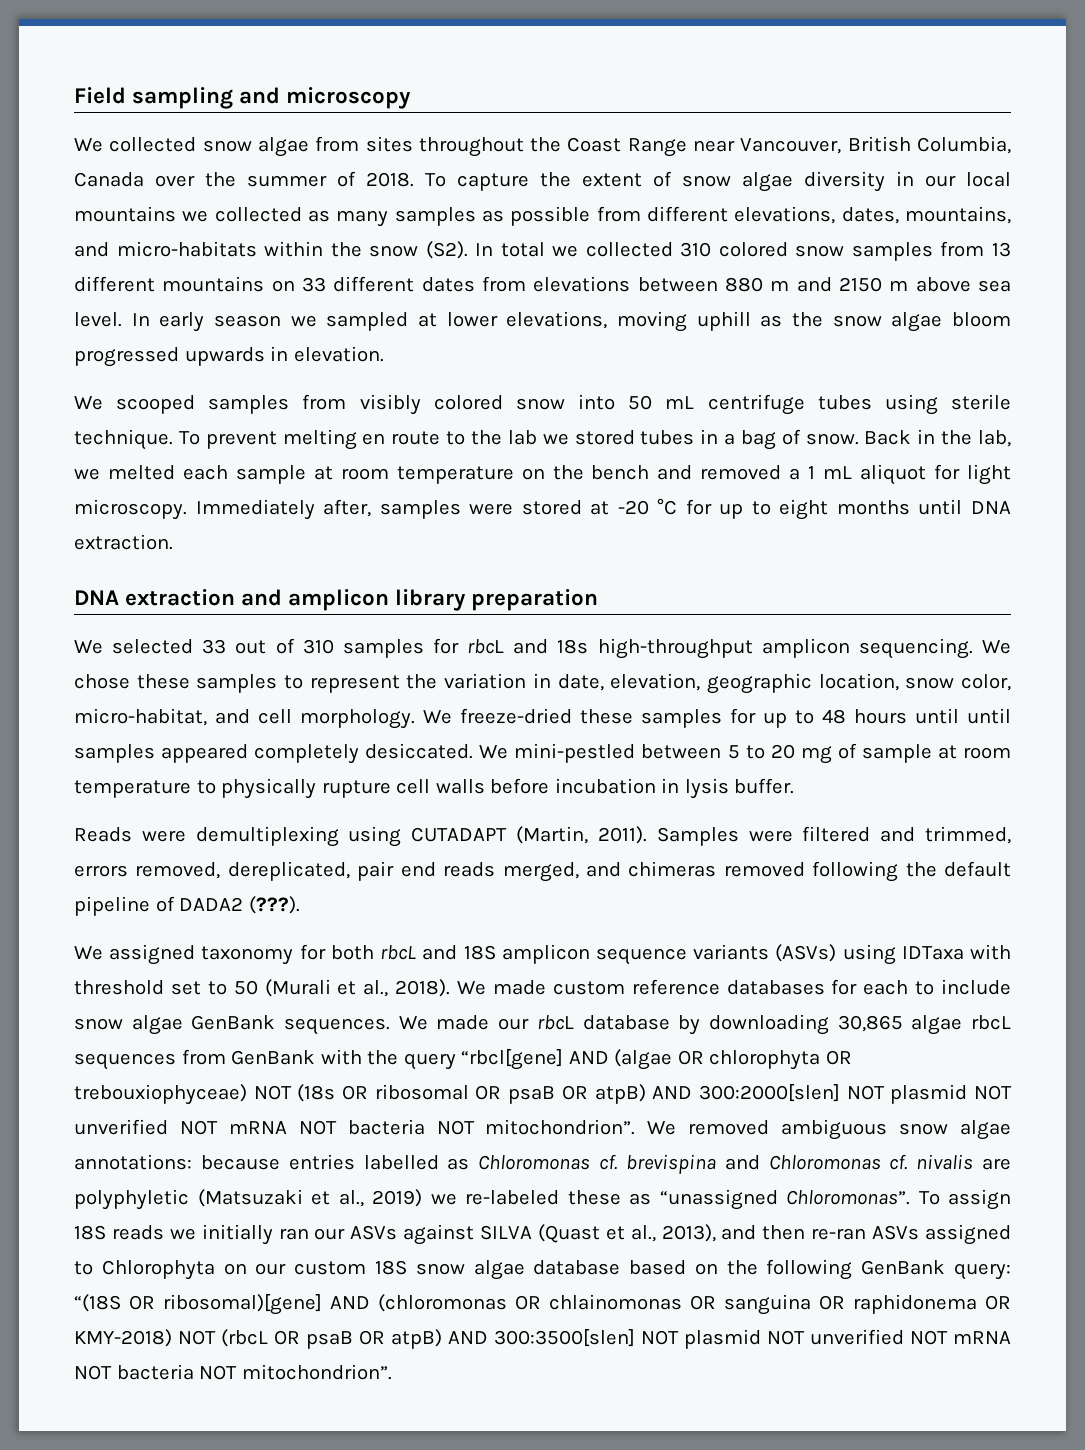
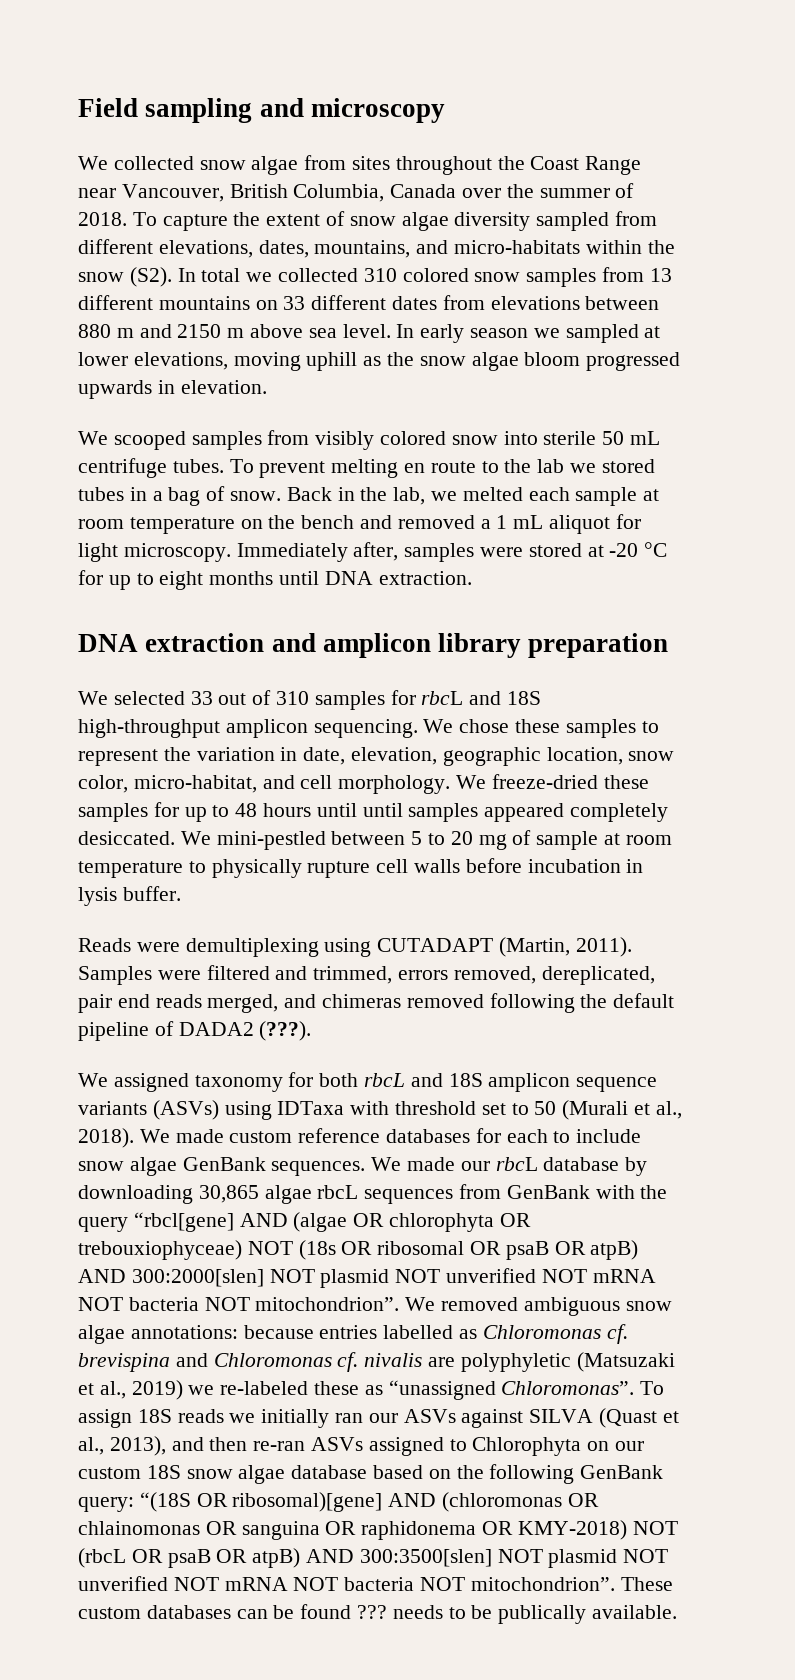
- To capture the extent of snow algae diversity in our local mountains we collected as many samples as possible from different elevations, dates, mountains, and micro-habitats within the snow (S2). In total we collected 310 colored snow samples from 13 different mountains on 33 different dates from elevations between 880 m and 2150 m above sea level.
+ To capture the extent of snow algae diversity sampled from different elevations, dates, mountains, and micro-habitats within the snow (S2). In total we collected 310 colored snow samples from 13 different mountains on 33 different dates from elevations between 880 m and 2150 m above sea level.
- We scooped samples from visibly colored snow into 50 mL centrifuge tubes using sterile technique.
+ We scooped samples from visibly colored snow into sterile 50 mL centrifuge tubes.
- We selected 33 out of 310 samples for rbcL and 18s high-throughput amplicon sequencing.
+ We selected 33 out of 310 samples for rbcL and 18S high-throughput amplicon sequencing.
+ These custom databases can be found ??? needs to be publically available.

